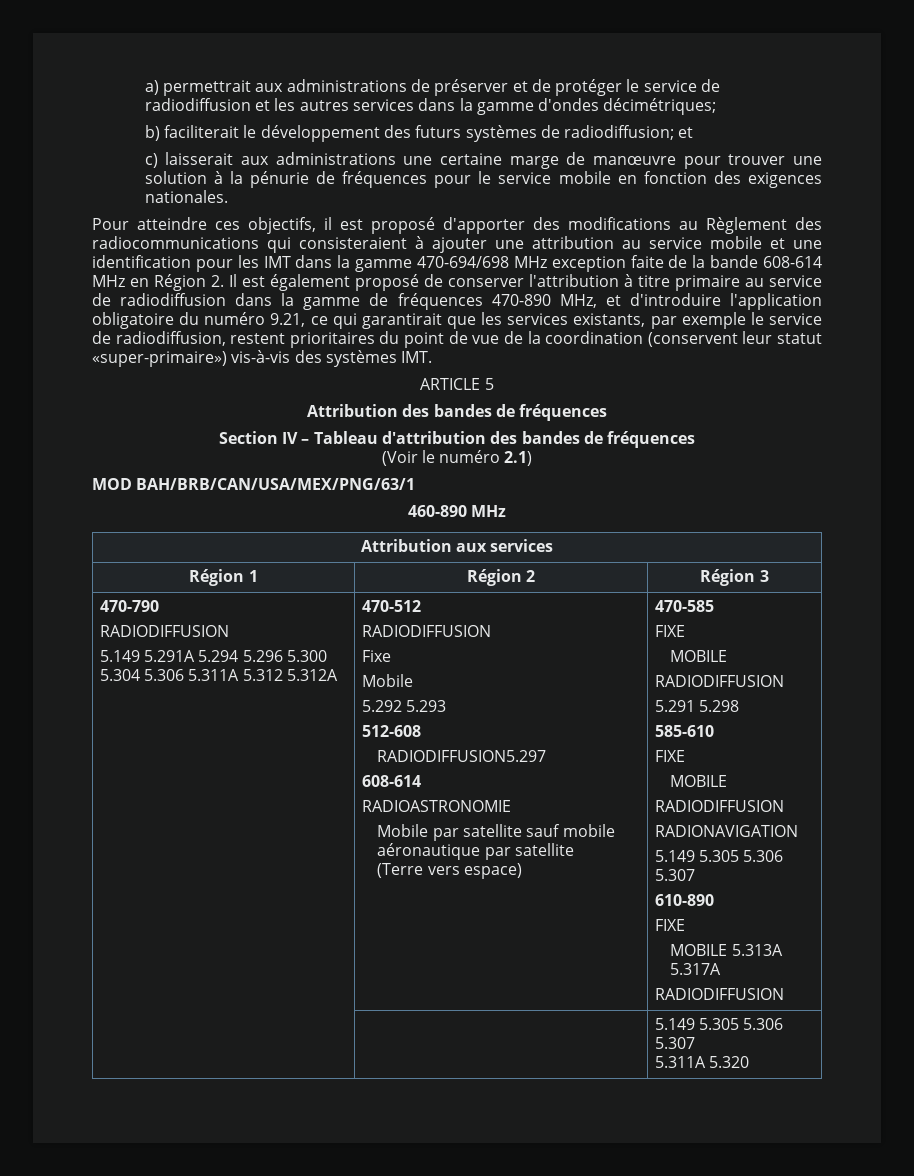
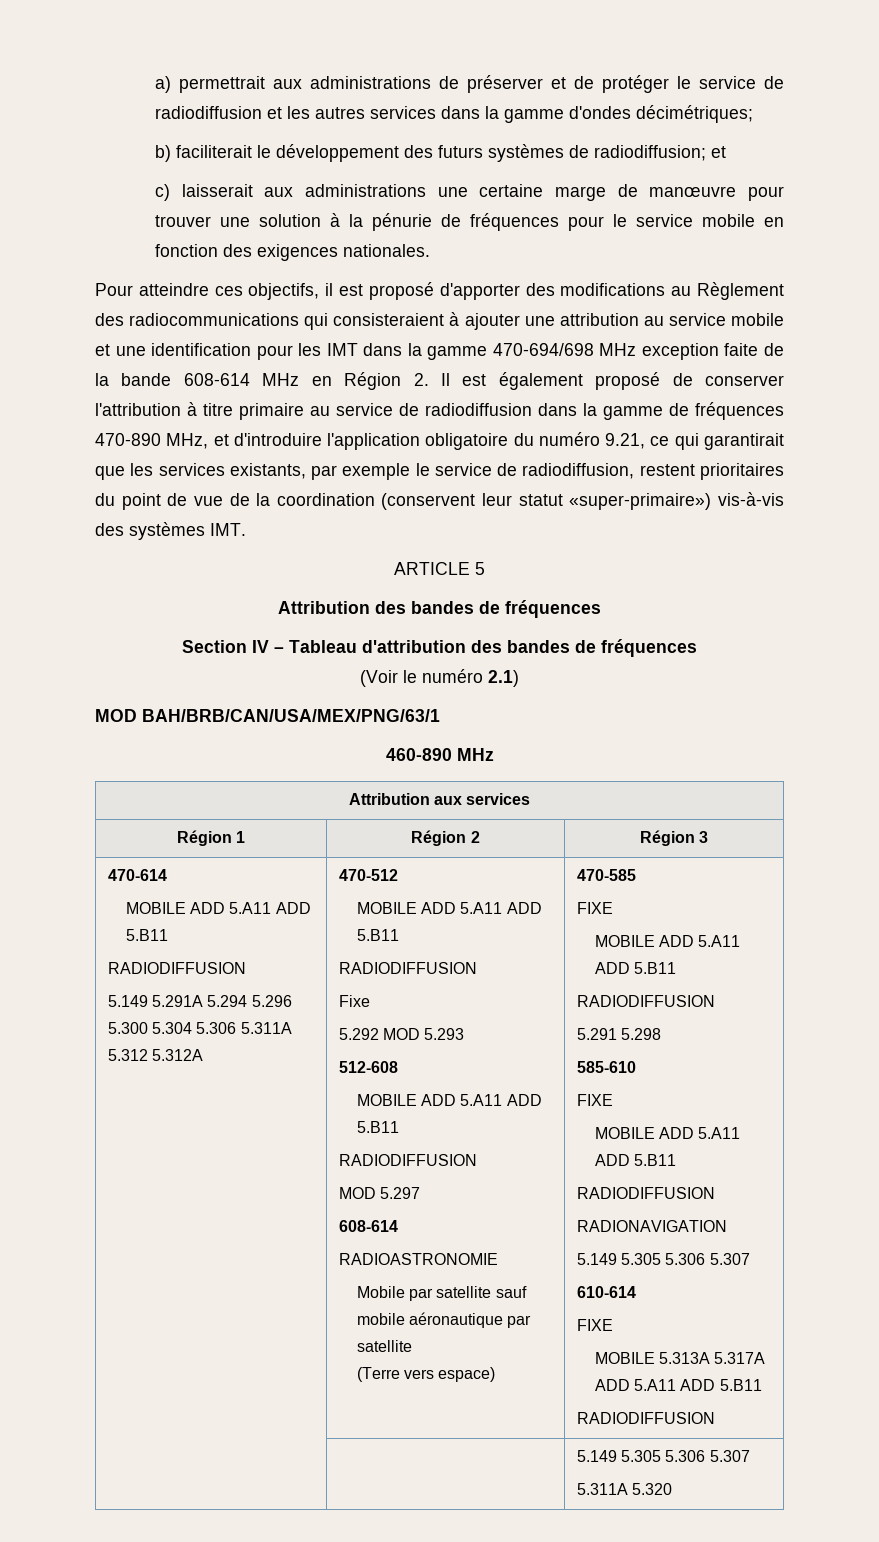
- 470-790
+ 470-614
+ MOBILE ADD 5.A11 ADD 5.B11
  470-512
+ MOBILE ADD 5.A11 ADD 5.B11
  Fixe
- Mobile
- 5.292 5.293
+ 5.292 MOD 5.293
  512-608
- RADIODIFFUSION5.297
+ MOBILE ADD 5.A11 ADD 5.B11
+ RADIODIFFUSION
+ MOD 5.297
  470-585
  FIXE
- MOBILE
+ MOBILE ADD 5.A11 ADD 5.B11
  585-610
  FIXE
- MOBILE
+ MOBILE ADD 5.A11 ADD 5.B11
- 610-890
+ 610-614
- MOBILE 5.313A 5.317A
+ MOBILE 5.313A 5.317A ADD 5.A11 ADD 5.B11

